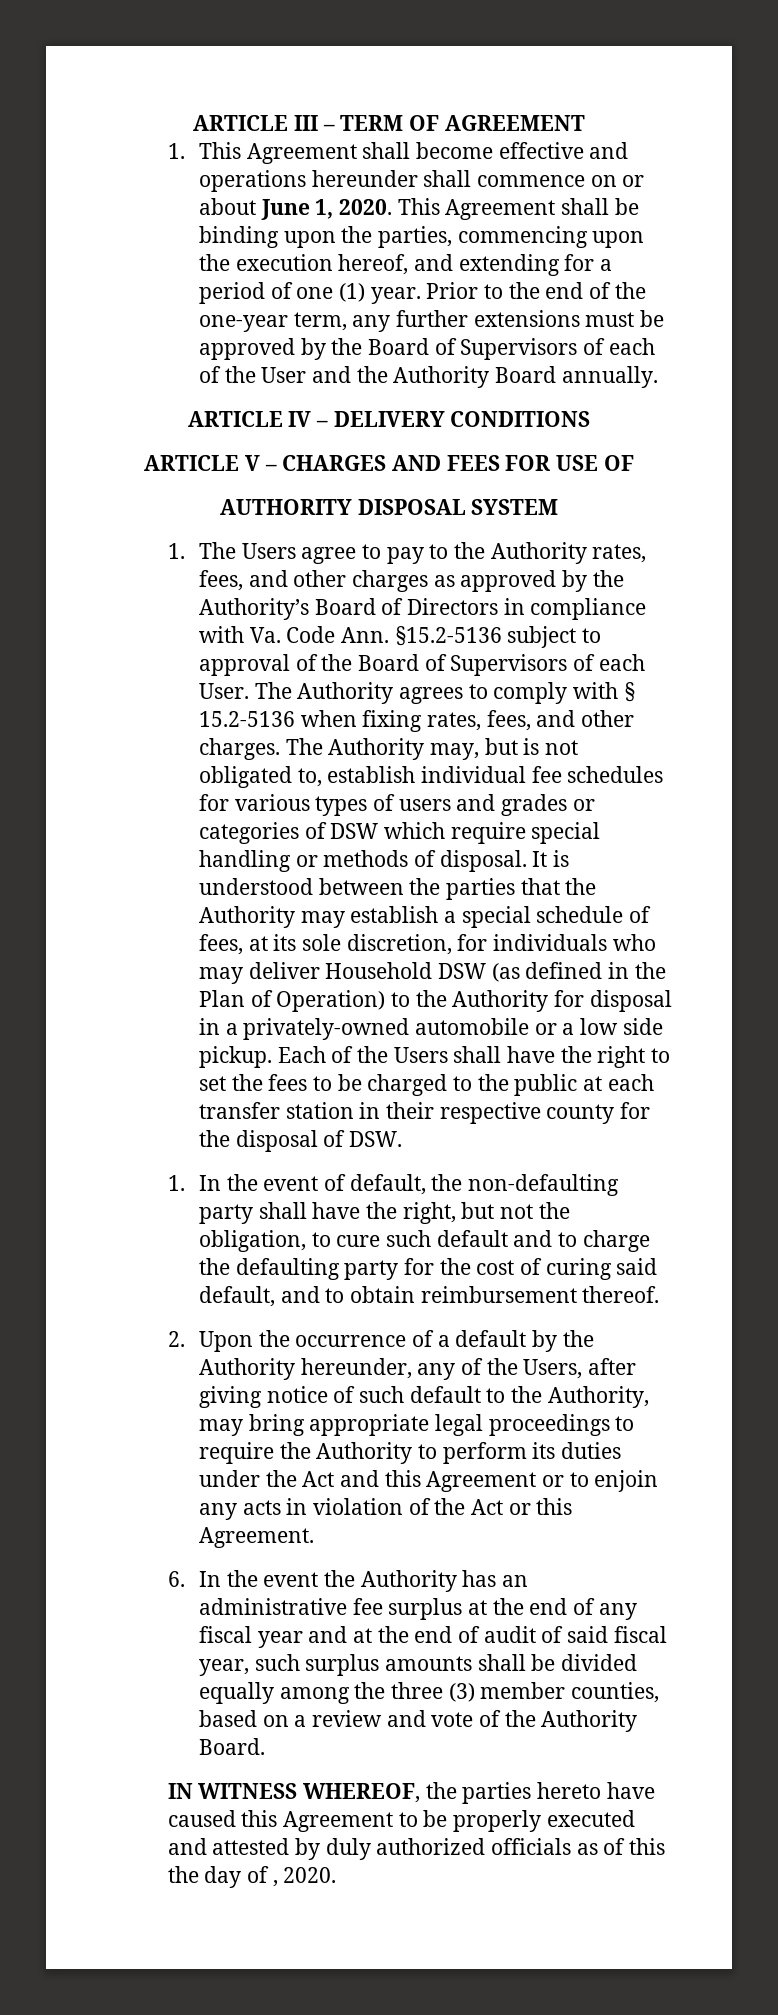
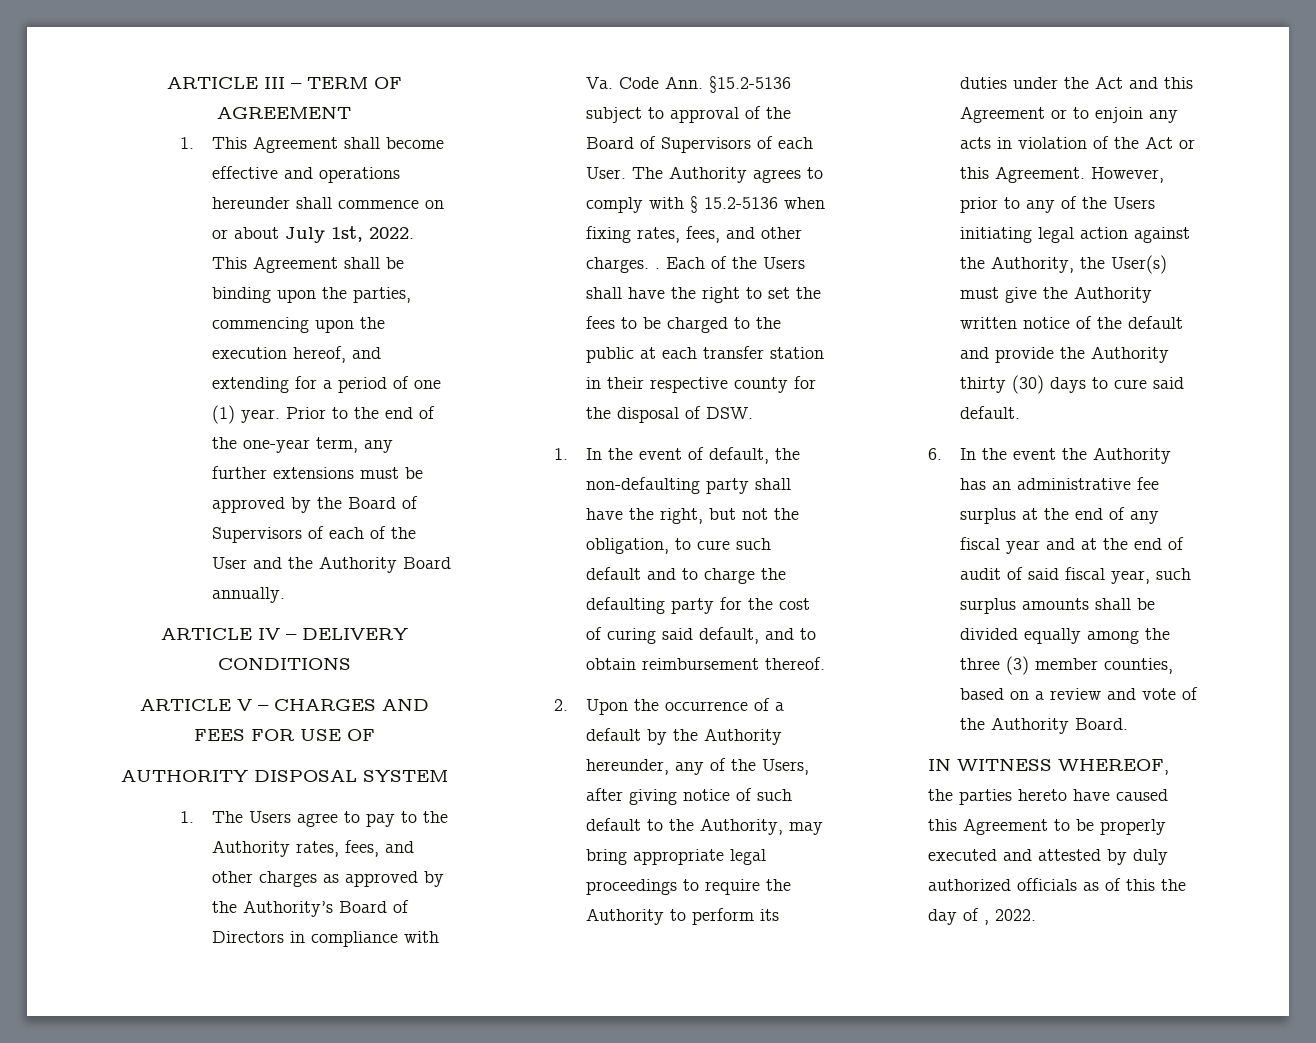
- 1. This Agreement shall become effective and operations hereunder shall commence on or about June 1, 2020.
+ 1. This Agreement shall become effective and operations hereunder shall commence on or about July 1st, 2022.
- The Authority agrees to comply with § 15.2-5136 when fixing rates, fees, and other charges. The Authority may, but is not obligated to, establish individual fee schedules for various types of users and grades or categories of DSW which require special handling or methods of disposal. It is understood between the parties that the Authority may establish a special schedule of fees, at its sole discretion, for individuals who may deliver Household DSW (as defined in the Plan of Operation) to the Authority for disposal in a privately-owned automobile or a low side pickup.
+ The Authority agrees to comply with § 15.2-5136 when fixing rates, fees, and other charges. .
+ However, prior to any of the Users initiating legal action against the Authority, the User(s) must give the Authority written notice of the default and provide the Authority thirty (30) days to cure said default.
- IN WITNESS WHEREOF, the parties hereto have caused this Agreement to be properly executed and attested by duly authorized officials as of this the day of , 2020.
+ IN WITNESS WHEREOF, the parties hereto have caused this Agreement to be properly executed and attested by duly authorized officials as of this the day of , 2022.

